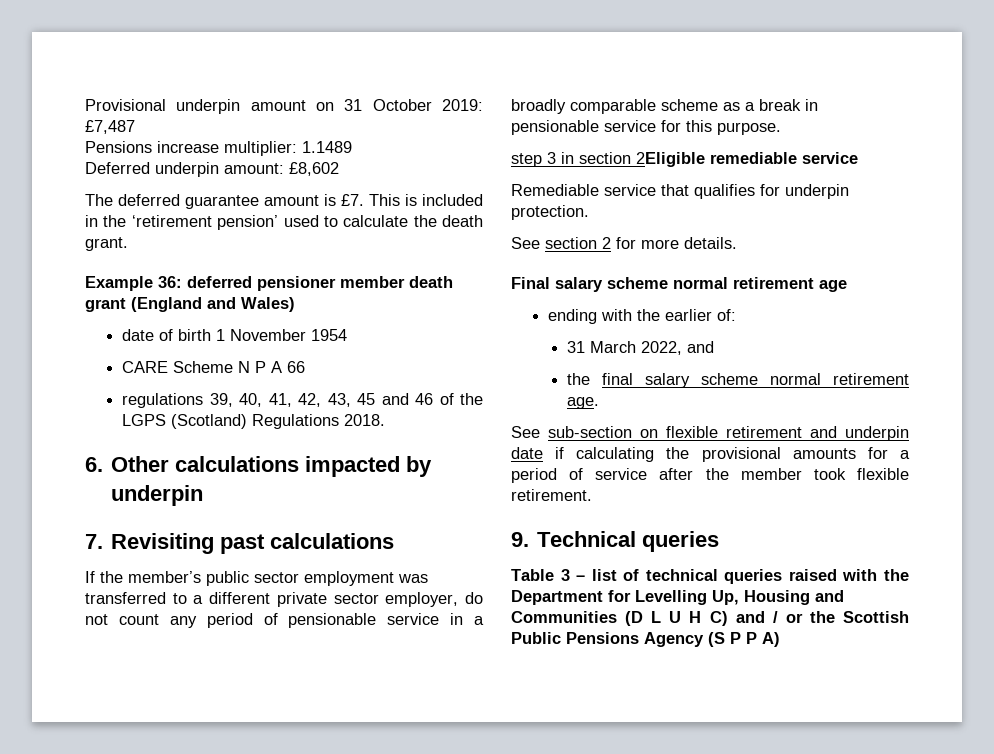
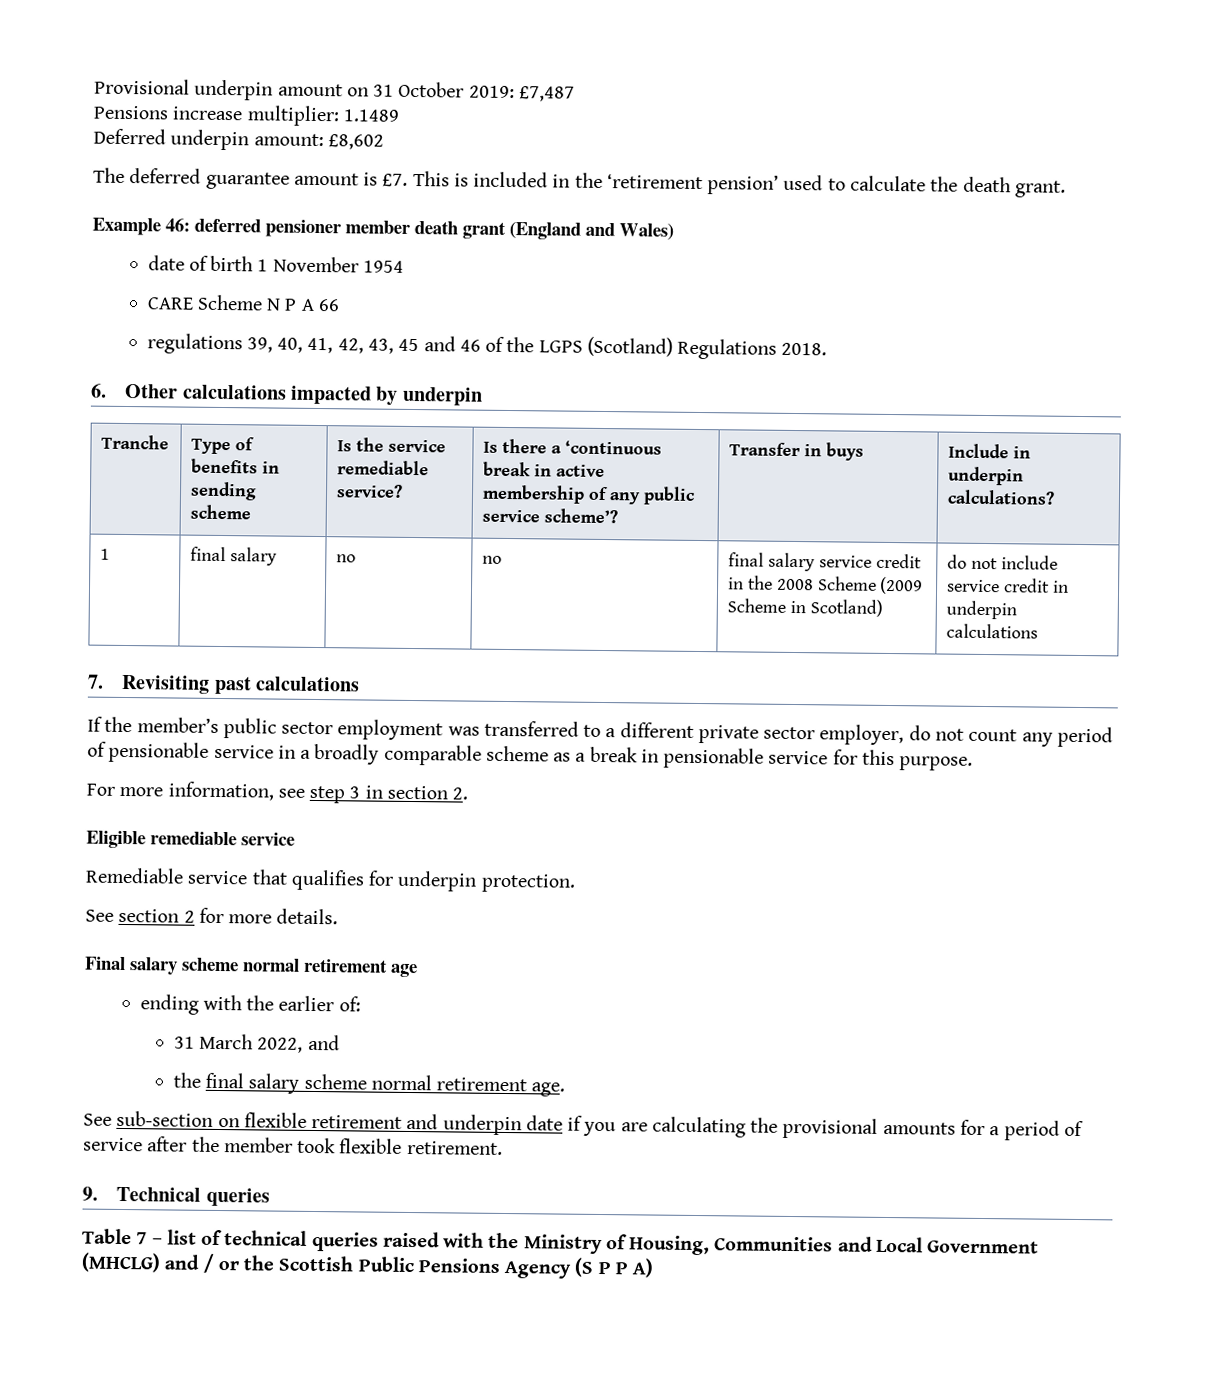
- Example 36: deferred pensioner member death grant (England and Wales)
+ Example 46: deferred pensioner member death grant (England and Wales)
+ Tranche | Type of benefits in sending scheme | Is the service remediable service? | Is there a ‘continuous break in active membership of any public service scheme’? | Transfer in buys | Include in underpin calculations?
+ 1 | final salary | no | no | final salary service credit in the 2008 Scheme (2009 Scheme in Scotland) | do not include service credit in underpin calculations
- step 3 in section 2Eligible remediable service
+ For more information, see step 3 in section 2.
+ Eligible remediable service
- See sub-section on flexible retirement and underpin date if calculating the provisional amounts for a period of service after the member took flexible retirement.
+ See sub-section on flexible retirement and underpin date if you are calculating the provisional amounts for a period of service after the member took flexible retirement.
- Table 3 – list of technical queries raised with the Department for Levelling Up, Housing and Communities (D L U H C) and / or the Scottish Public Pensions Agency (S P P A)
+ Table 7 – list of technical queries raised with the Ministry of Housing, Communities and Local Government (MHCLG) and / or the Scottish Public Pensions Agency (S P P A)

